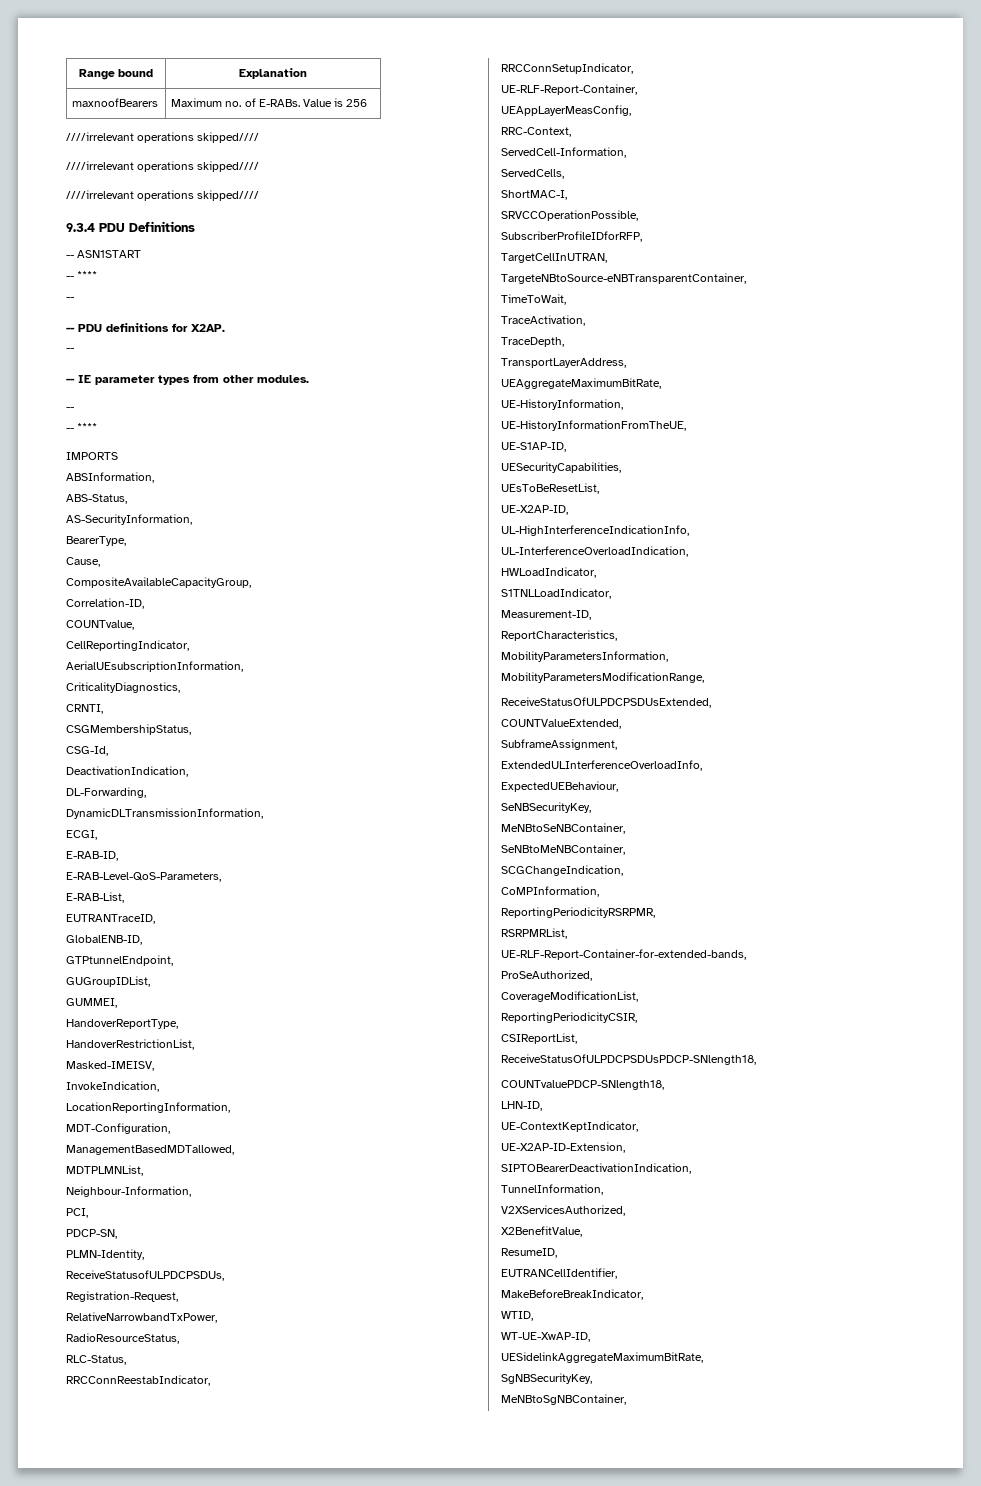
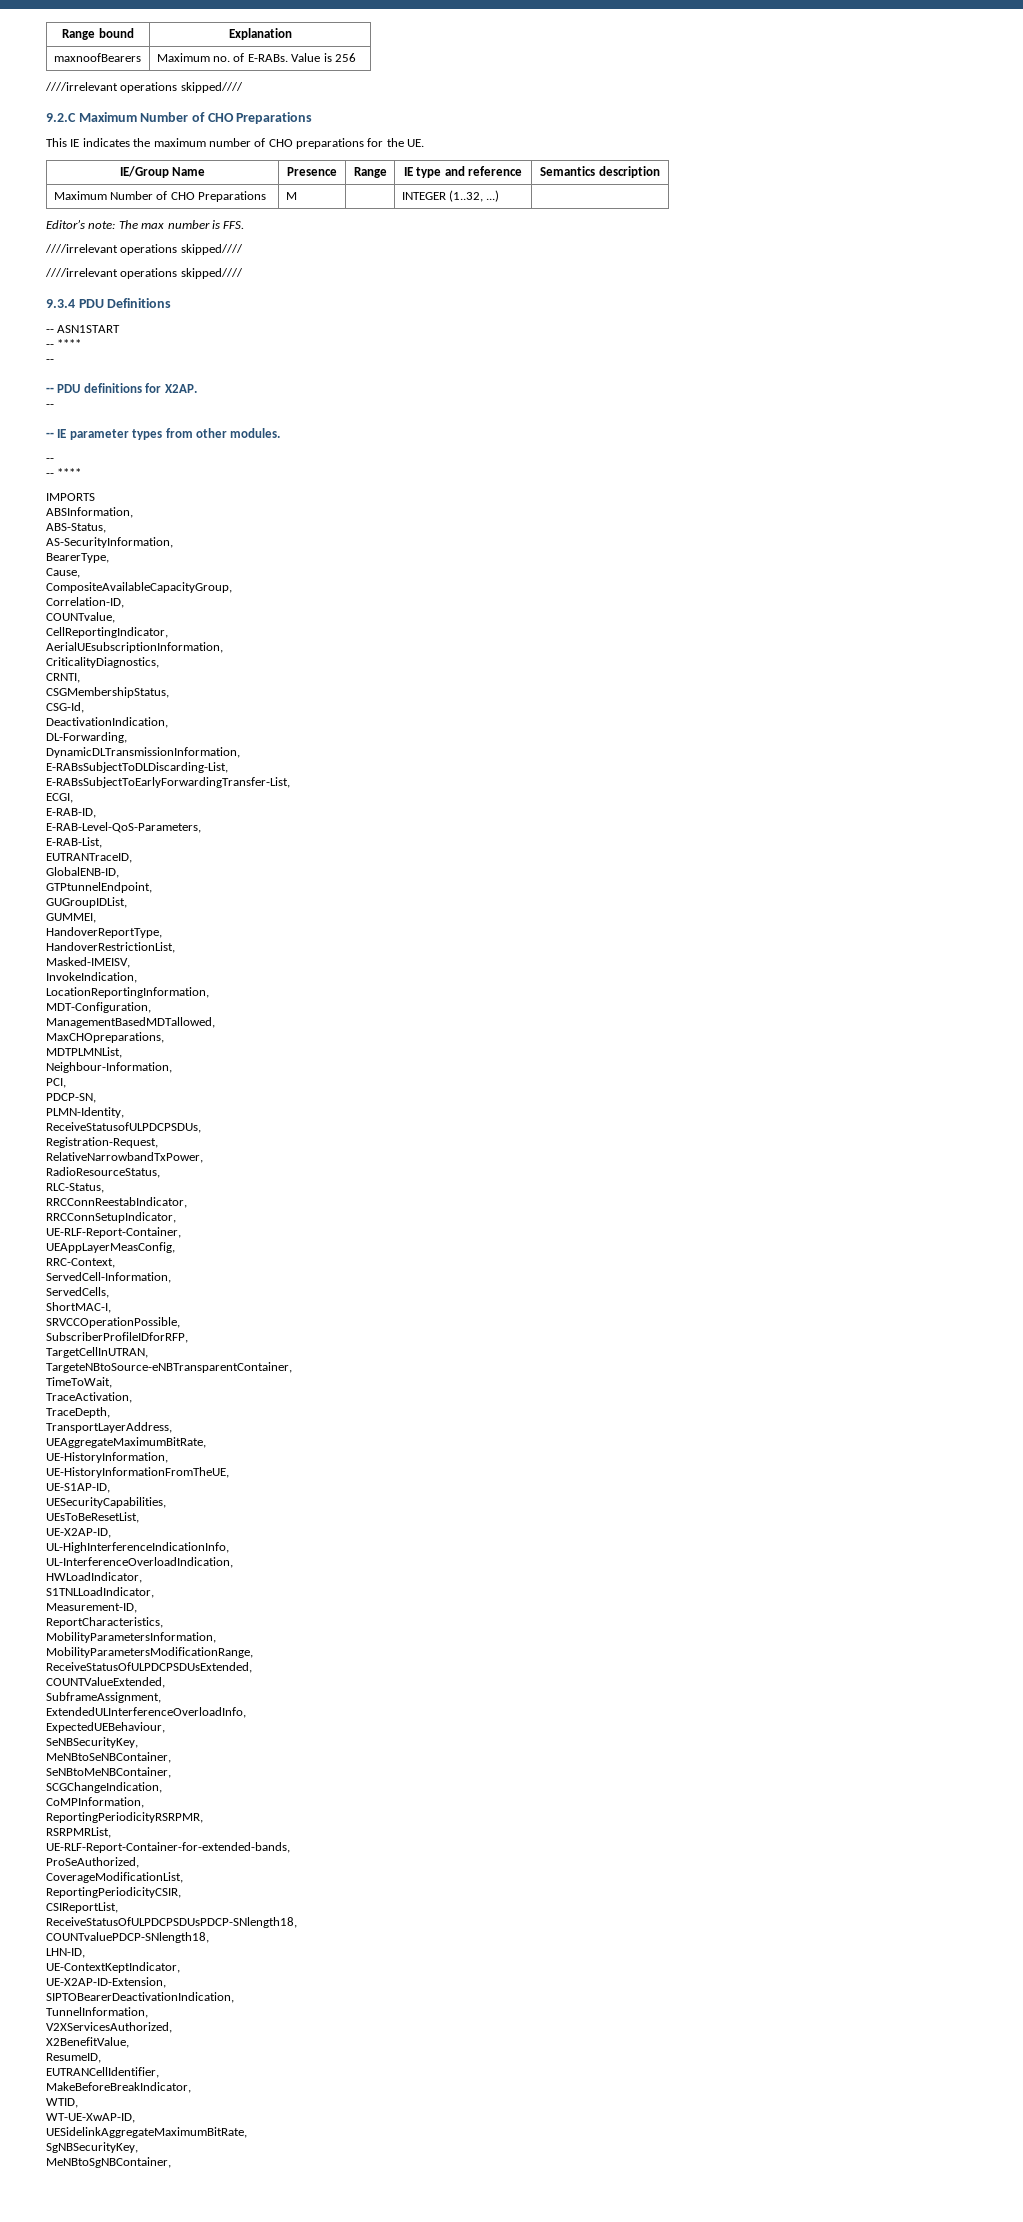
+ 9.2.C Maximum Number of CHO Preparations
+ This IE indicates the maximum number of CHO preparations for the UE.
+ IE/Group Name | Presence | Range | IE type and reference | Semantics description
+ Maximum Number of CHO Preparations | M | | INTEGER (1..32, ...) |
+ Editor’s note: The max number is FFS.
+ E-RABsSubjectToDLDiscarding-List,
+ E-RABsSubjectToEarlyForwardingTransfer-List,
+ MaxCHOpreparations,

